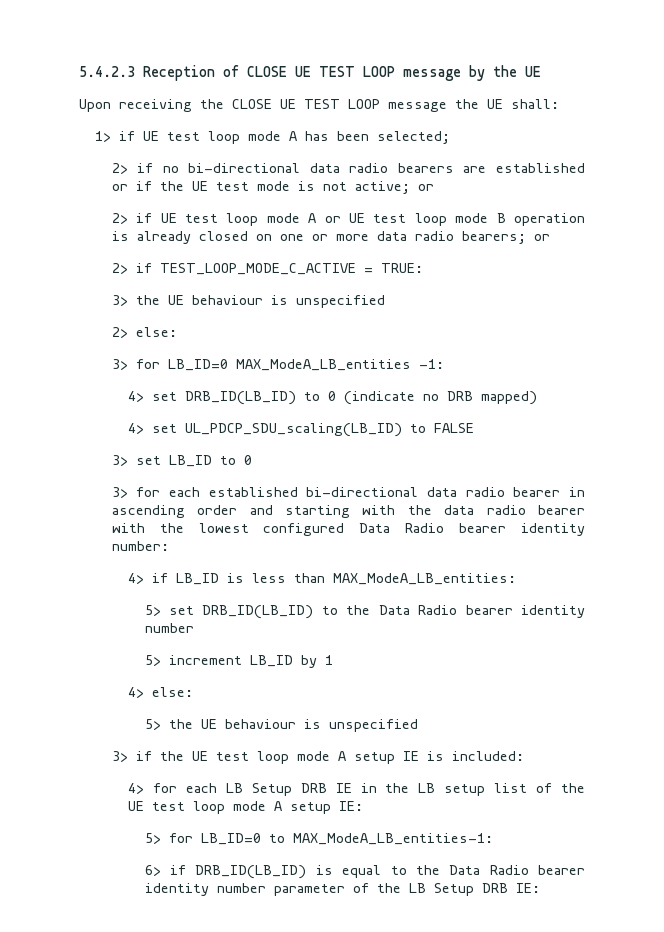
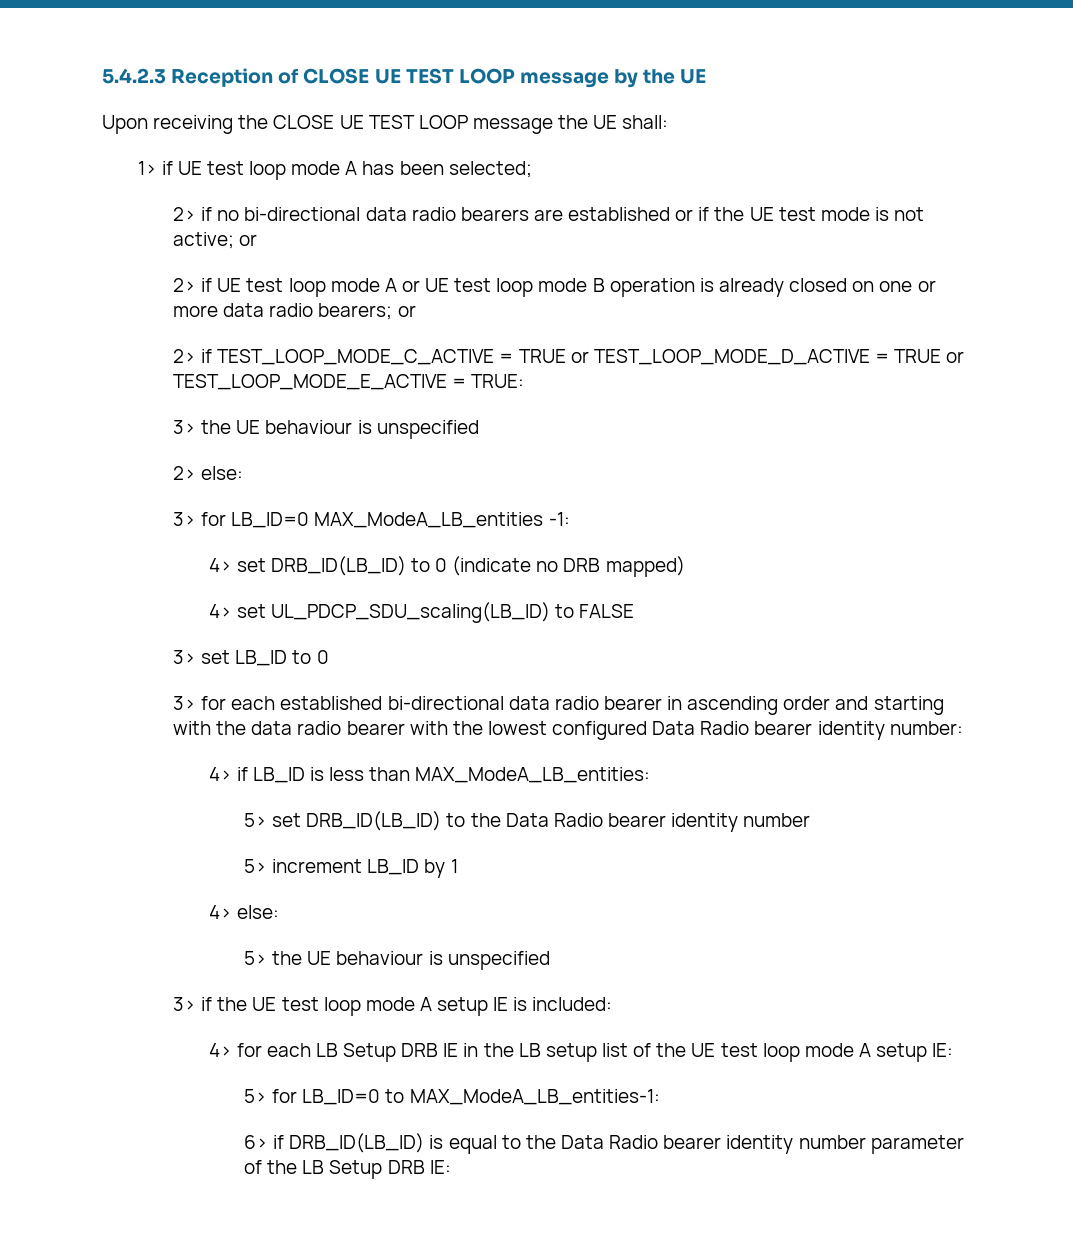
- 2> if TEST_LOOP_MODE_C_ACTIVE = TRUE:
+ 2> if TEST_LOOP_MODE_C_ACTIVE = TRUE or TEST_LOOP_MODE_D_ACTIVE = TRUE or TEST_LOOP_MODE_E_ACTIVE = TRUE:

